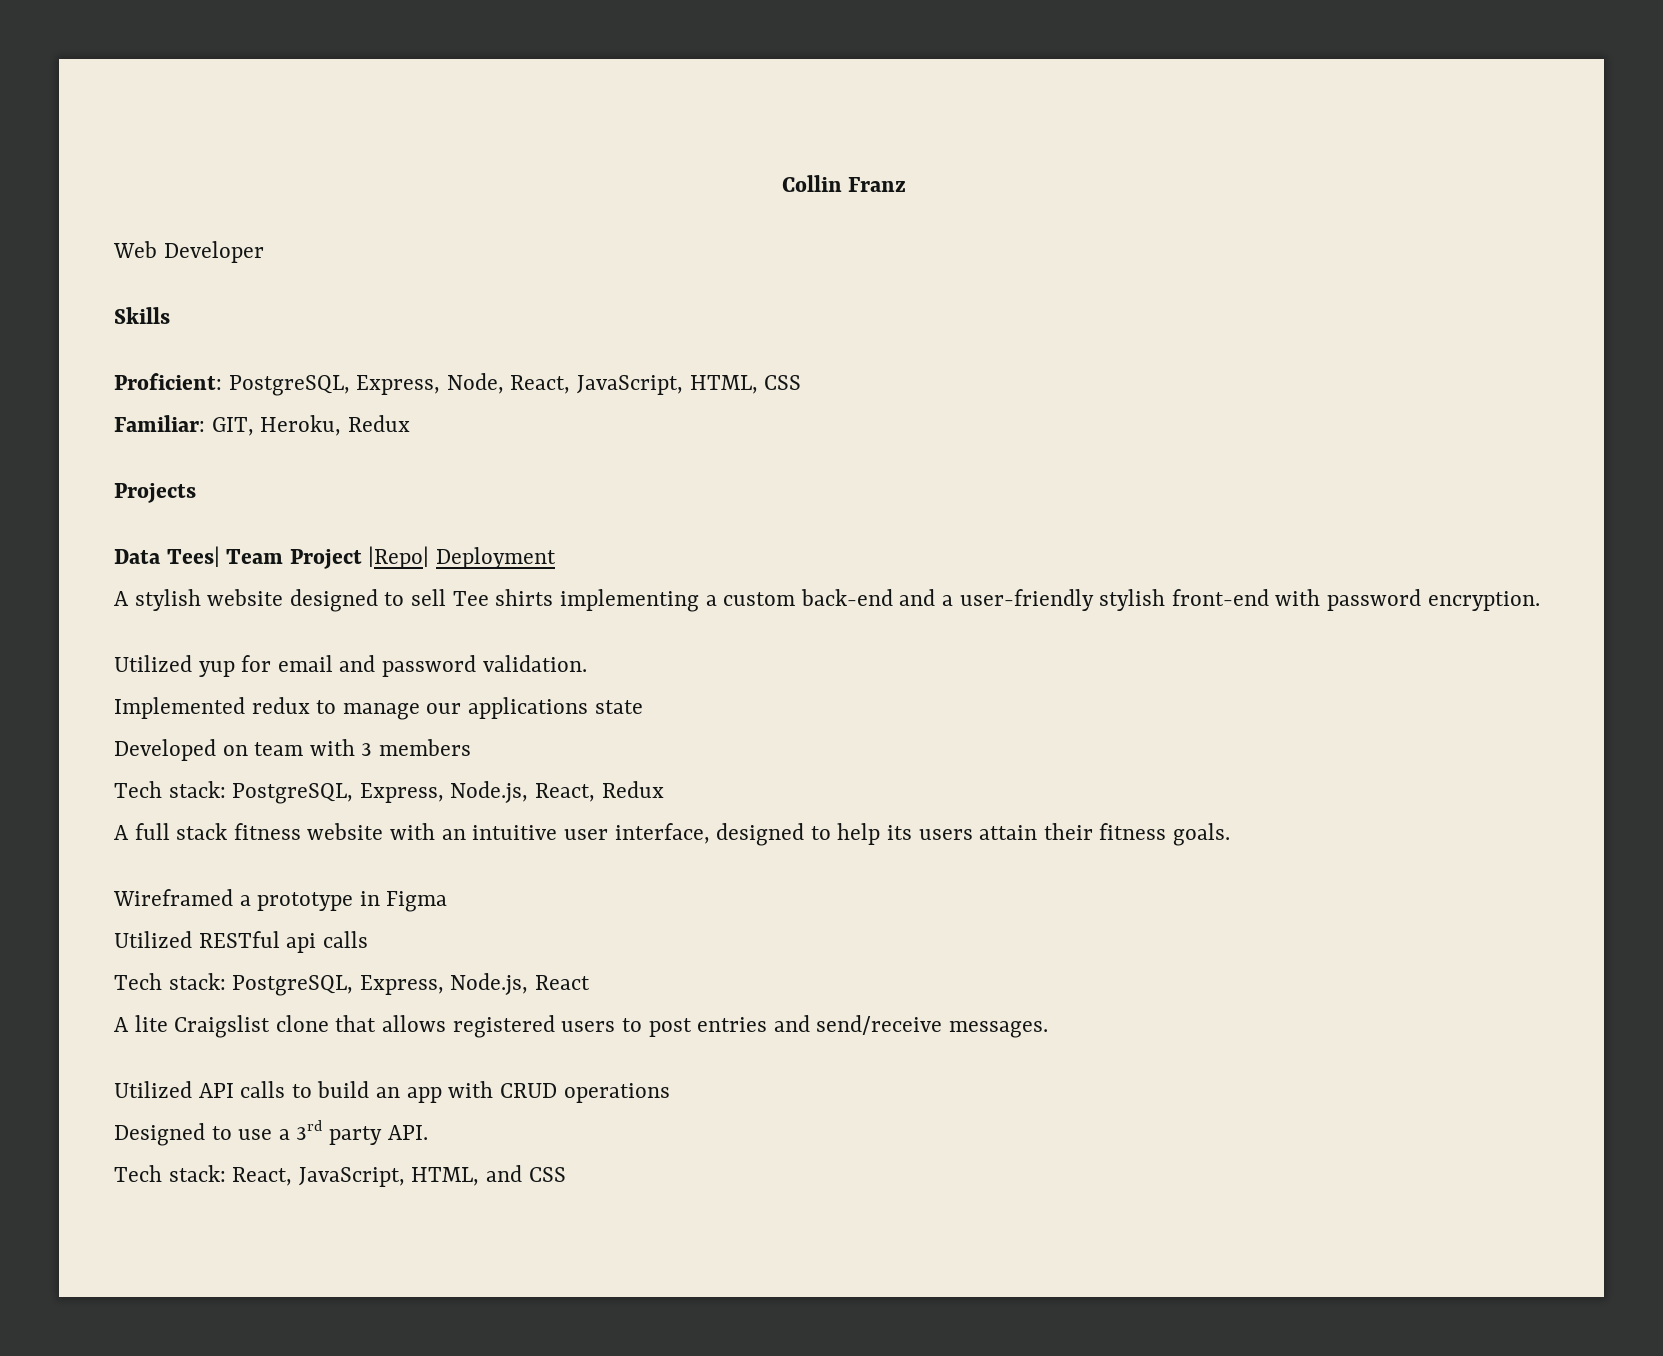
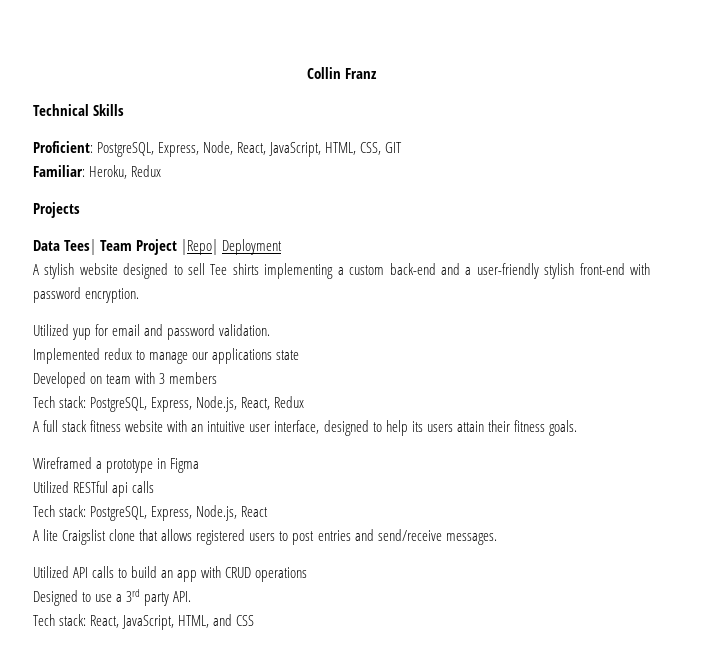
- Web Developer
- Skills
+ Technical Skills
- Proficient: PostgreSQL, Express, Node, React, JavaScript, HTML, CSS
+ Proficient: PostgreSQL, Express, Node, React, JavaScript, HTML, CSS, GIT
- Familiar: GIT, Heroku, Redux
+ Familiar: Heroku, Redux

